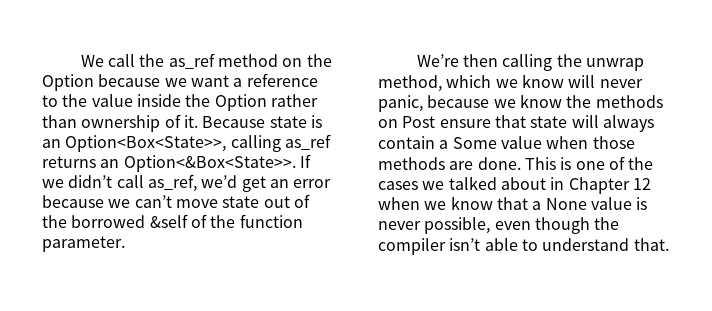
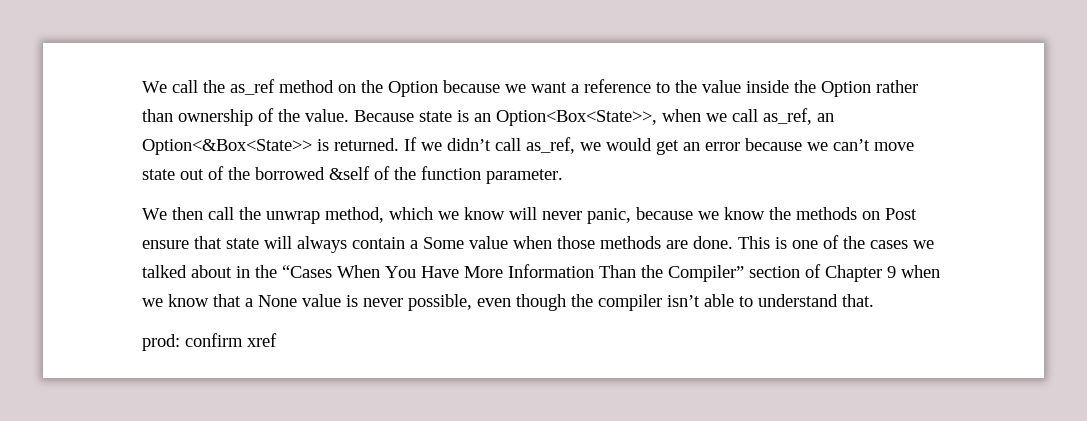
- We call the as_ref method on the Option because we want a reference to the value inside the Option rather than ownership of it.
+ We call the as_ref method on the Option because we want a reference to the value inside the Option rather than ownership of the value.
- Because state is an Option<Box<State>>, calling as_ref returns an Option<&Box<State>>.
+ Because state is an Option<Box<State>>, when we call as_ref, an Option<&Box<State>> is returned.
- If we didn’t call as_ref, we’d get an error because we can’t move state out of the borrowed &self of the function parameter.
+ If we didn’t call as_ref, we would get an error because we can’t move state out of the borrowed &self of the function parameter.
- We’re then calling the unwrap method, which we know will never panic, because we know the methods on Post ensure that state will always contain a Some value when those methods are done.
+ We then call the unwrap method, which we know will never panic, because we know the methods on Post ensure that state will always contain a Some value when those methods are done.
- This is one of the cases we talked about in Chapter 12 when we know that a None value is never possible, even though the compiler isn’t able to understand that.
+ This is one of the cases we talked about in the “Cases When You Have More Information Than the Compiler” section of Chapter 9 when we know that a None value is never possible, even though the compiler isn’t able to understand that.
+ prod: confirm xref

